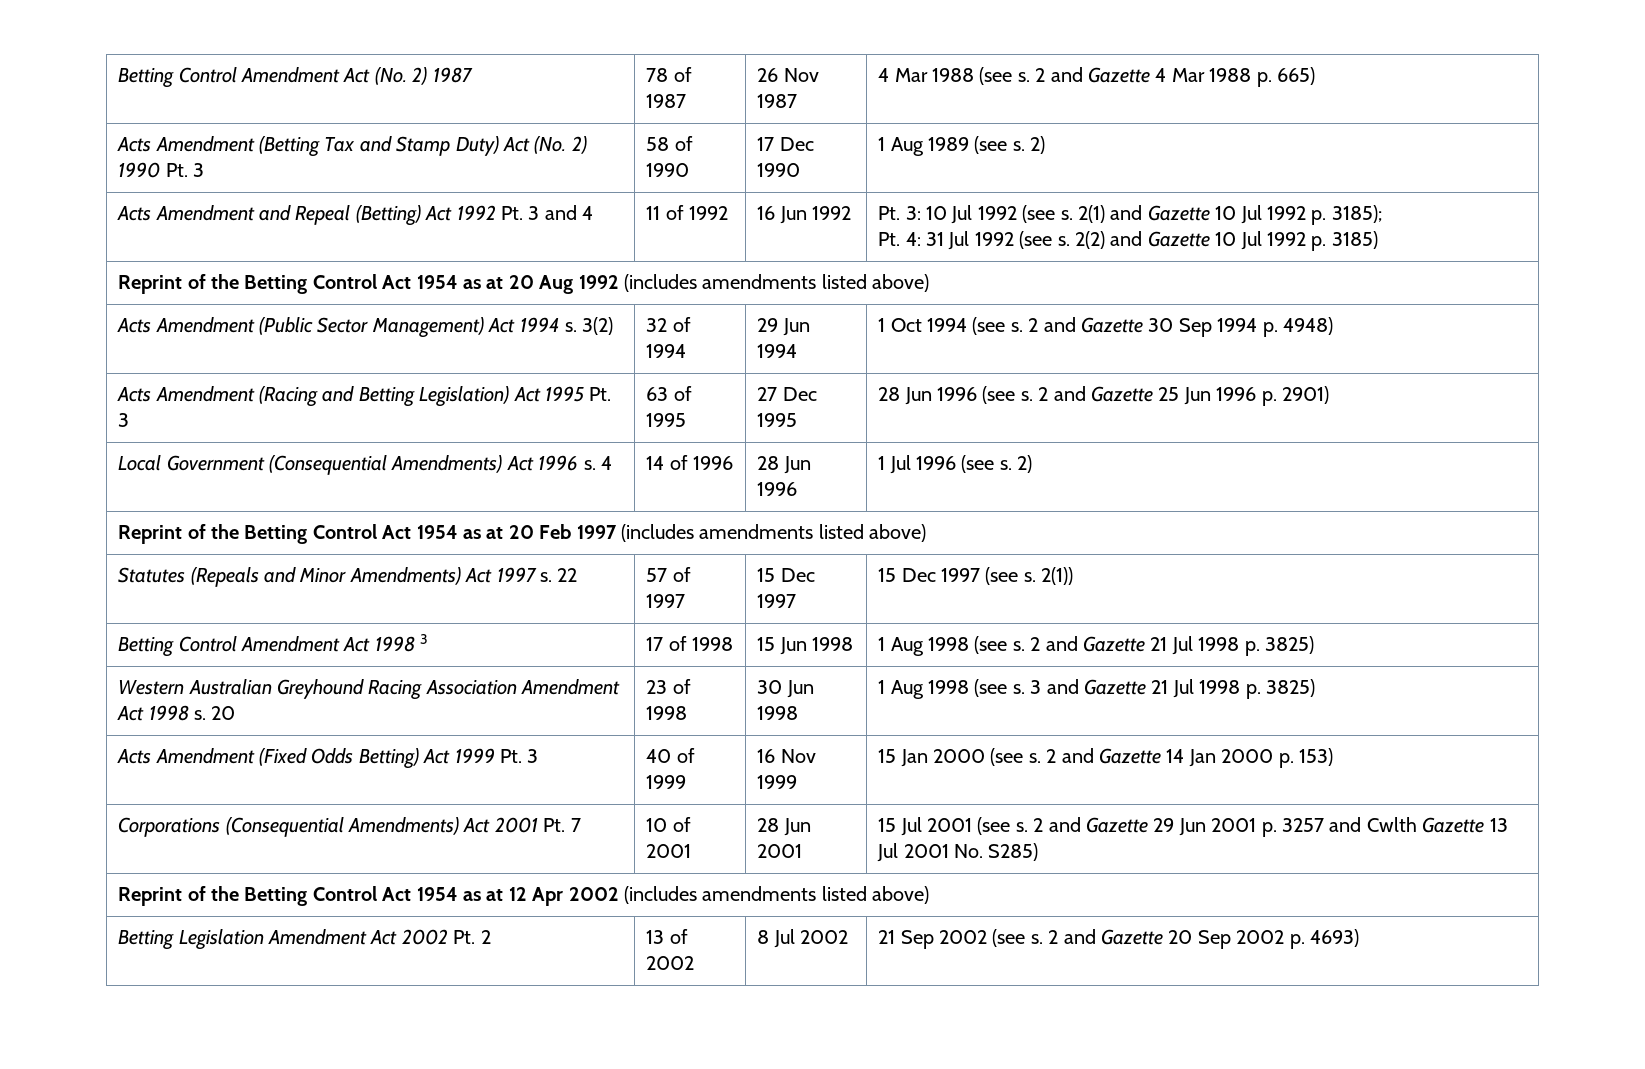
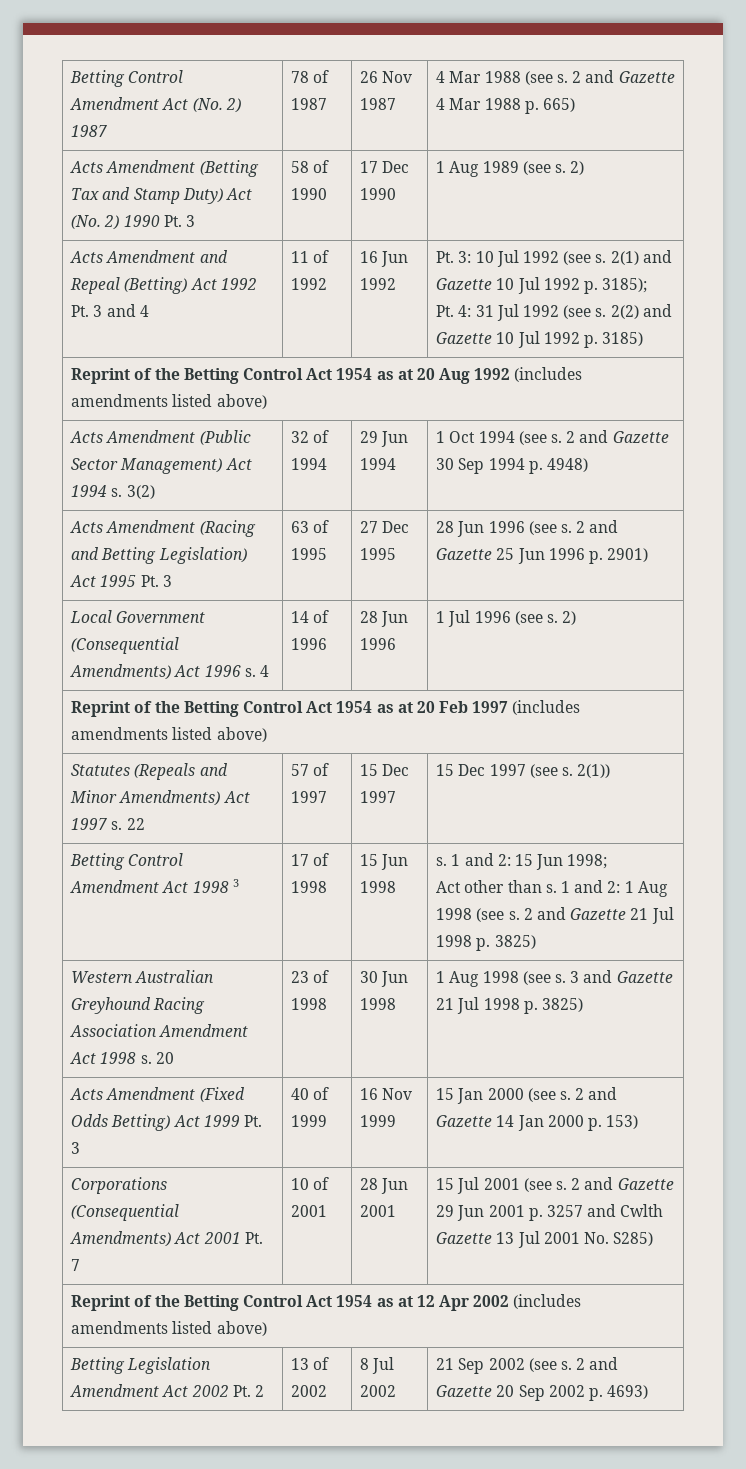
- Betting Control Amendment Act 1998 3 | 17 of 1998 | 15 Jun 1998 | 1 Aug 1998 (see s. 2 and Gazette 21 Jul 1998 p. 3825)
+ Betting Control Amendment Act 1998 3 | 17 of 1998 | 15 Jun 1998 | s. 1 and 2: 15 Jun 1998;
+ Act other than s. 1 and 2: 1 Aug 1998 (see s. 2 and Gazette 21 Jul 1998 p. 3825)

